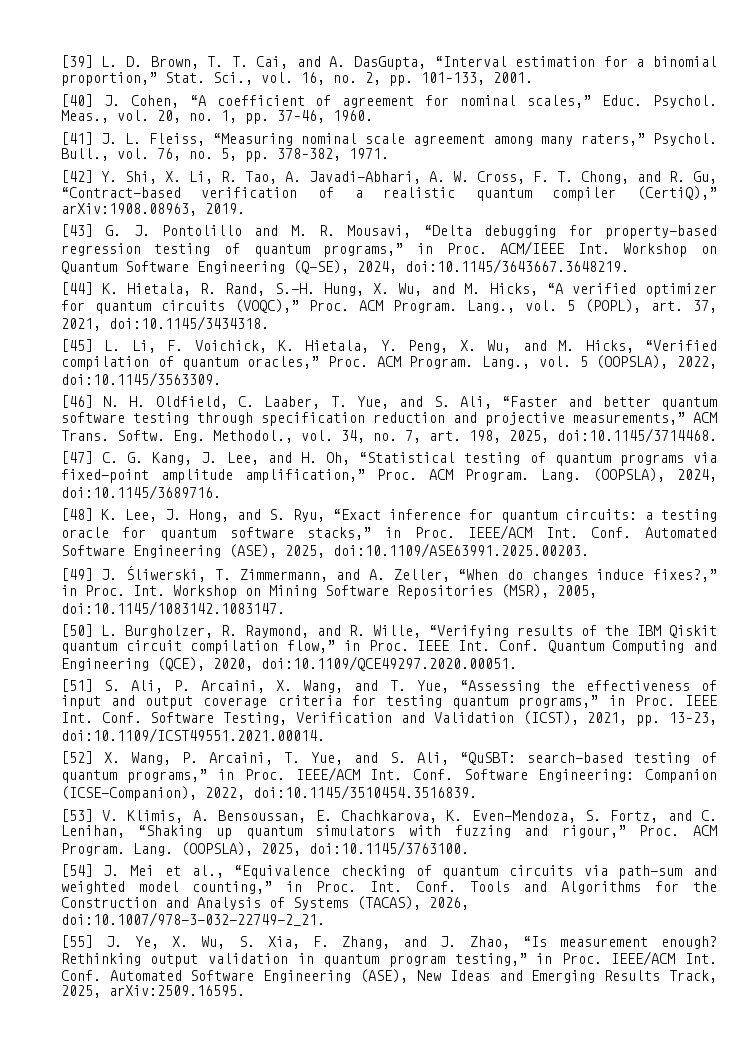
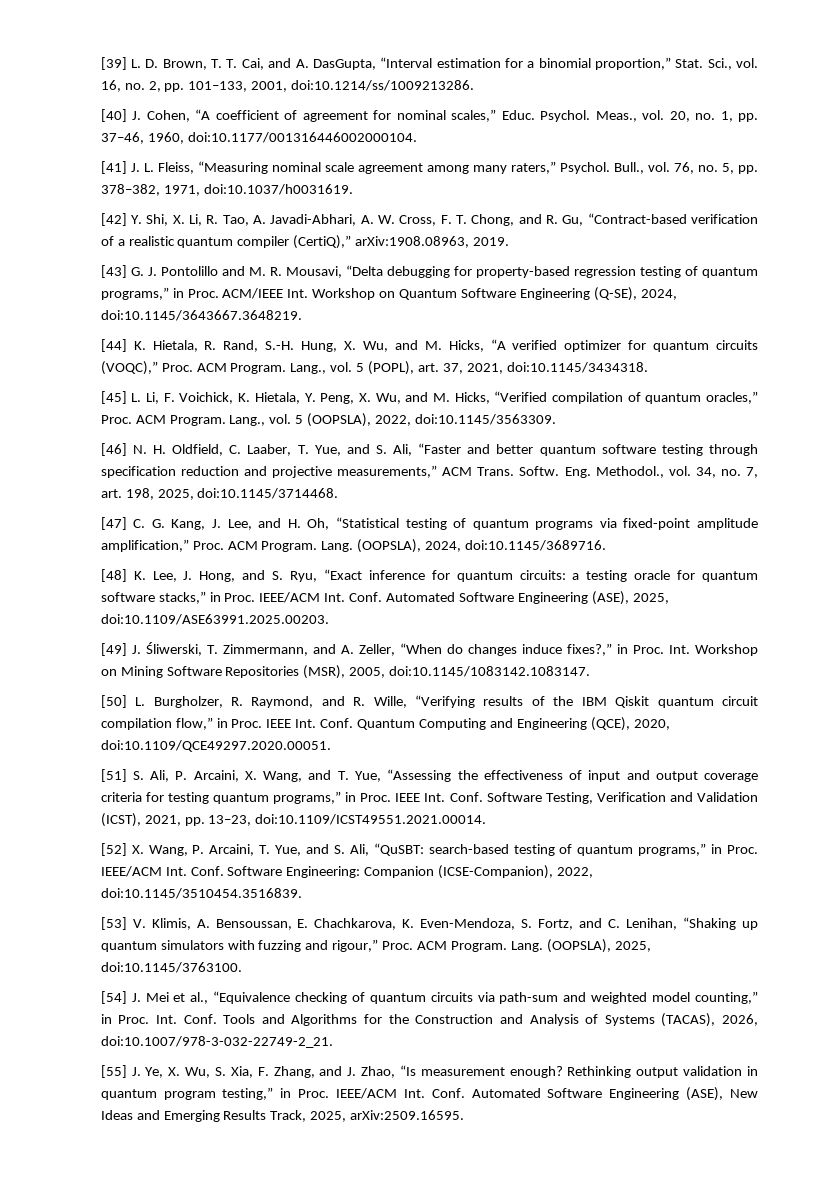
- Sci., vol. 16, no. 2, pp. 101–133, 2001.
+ Sci., vol. 16, no. 2, pp. 101–133, 2001, doi:10.1214/ss/1009213286.
- Meas., vol. 20, no. 1, pp. 37–46, 1960.
+ Meas., vol. 20, no. 1, pp. 37–46, 1960, doi:10.1177/001316446002000104.
- Bull., vol. 76, no. 5, pp. 378–382, 1971.
+ Bull., vol. 76, no. 5, pp. 378–382, 1971, doi:10.1037/h0031619.

